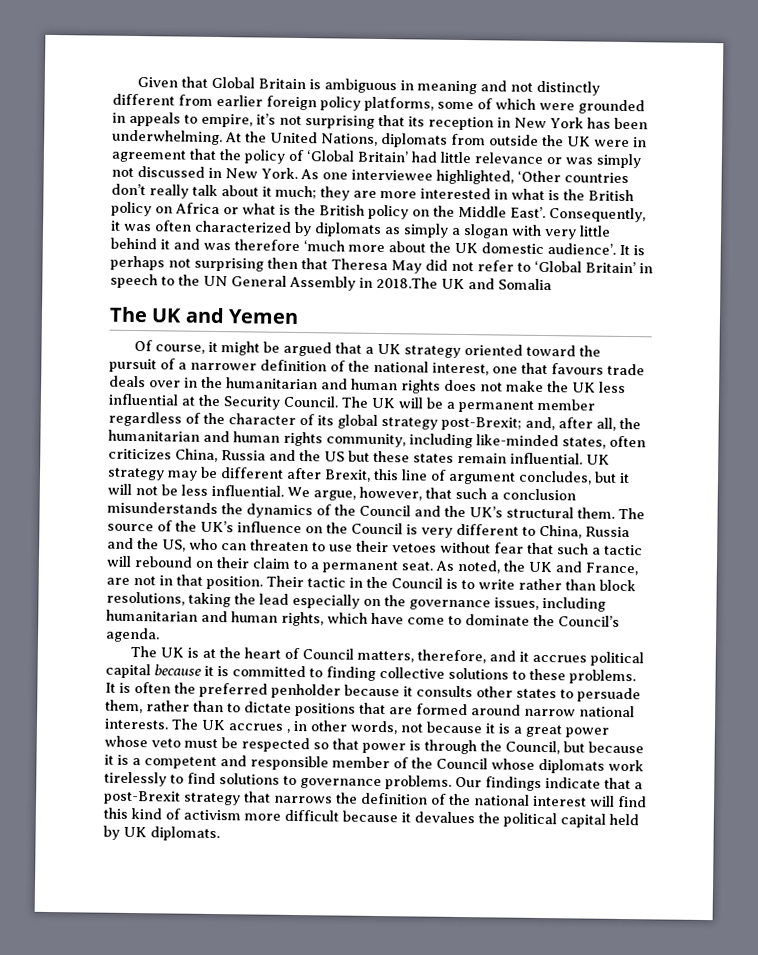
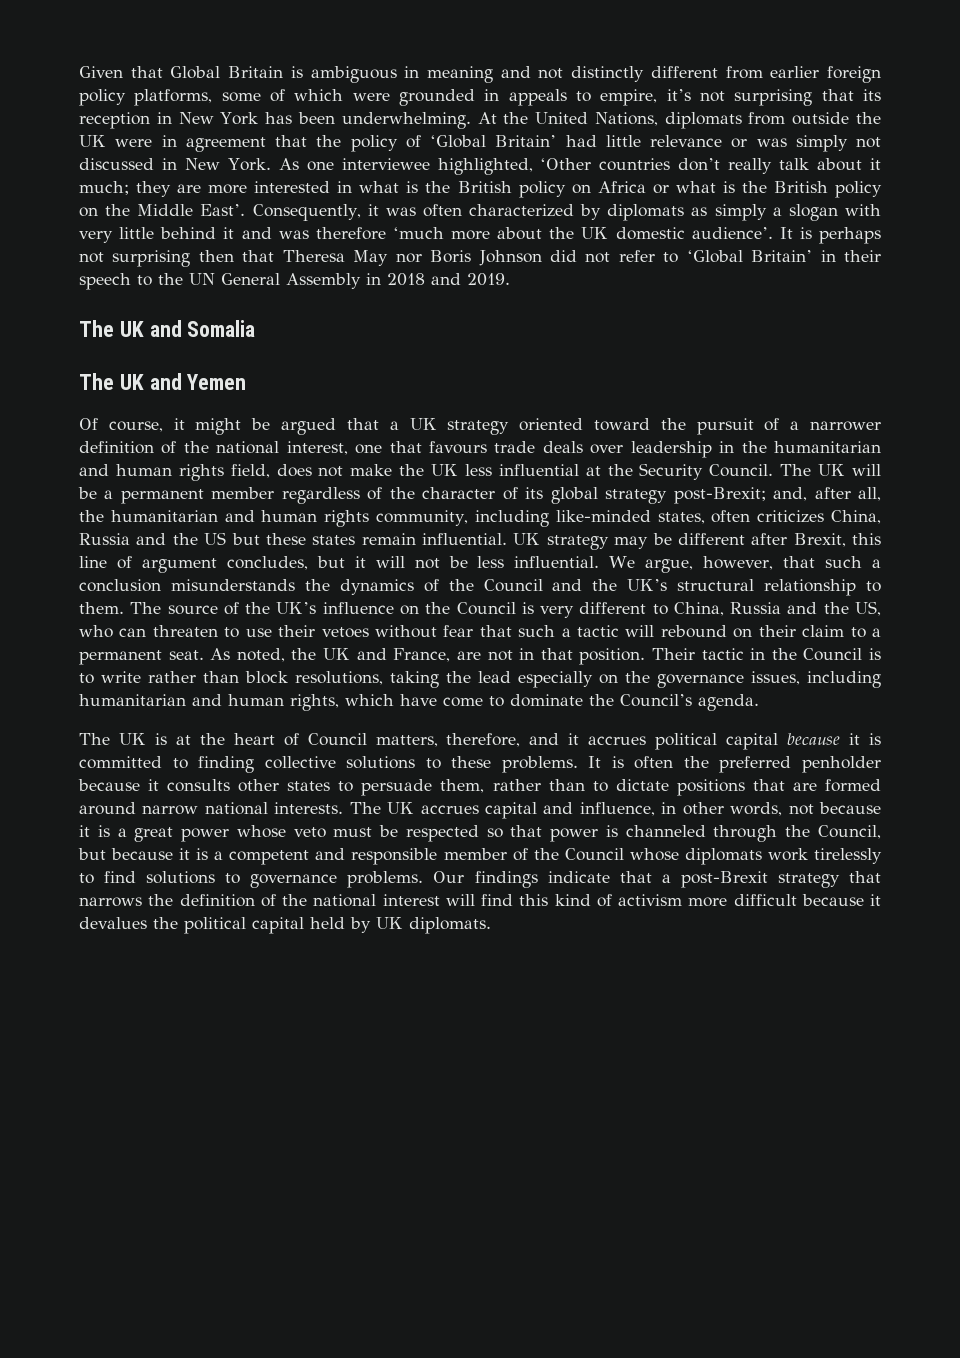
- It is perhaps not surprising then that Theresa May did not refer to ‘Global Britain’ in speech to the UN General Assembly in 2018.The UK and Somalia
+ It is perhaps not surprising then that Theresa May nor Boris Johnson did not refer to ‘Global Britain’ in their speech to the UN General Assembly in 2018 and 2019.
+ The UK and Somalia
- Of course, it might be argued that a UK strategy oriented toward the pursuit of a narrower definition of the national interest, one that favours trade deals over in the humanitarian and human rights does not make the UK less influential at the Security Council.
+ Of course, it might be argued that a UK strategy oriented toward the pursuit of a narrower definition of the national interest, one that favours trade deals over leadership in the humanitarian and human rights field, does not make the UK less influential at the Security Council.
- We argue, however, that such a conclusion misunderstands the dynamics of the Council and the UK’s structural them.
+ We argue, however, that such a conclusion misunderstands the dynamics of the Council and the UK’s structural relationship to them.
- The UK accrues , in other words, not because it is a great power whose veto must be respected so that power is through the Council, but because it is a competent and responsible member of the Council whose diplomats work tirelessly to find solutions to governance problems.
+ The UK accrues capital and influence, in other words, not because it is a great power whose veto must be respected so that power is channeled through the Council, but because it is a competent and responsible member of the Council whose diplomats work tirelessly to find solutions to governance problems.

